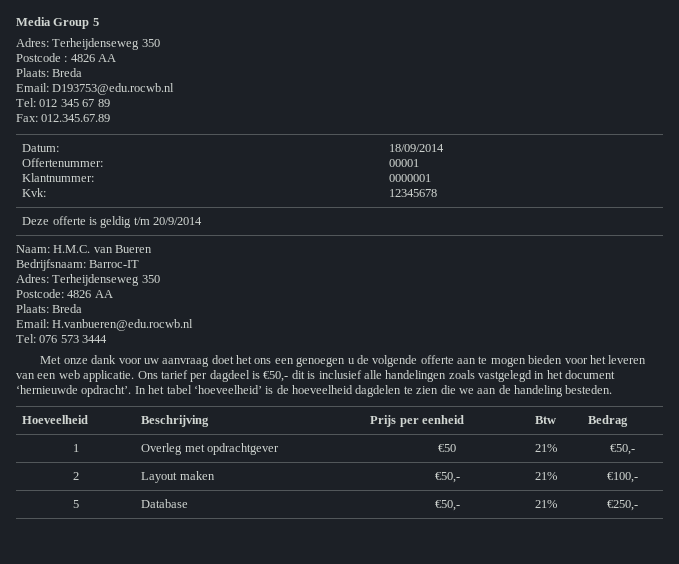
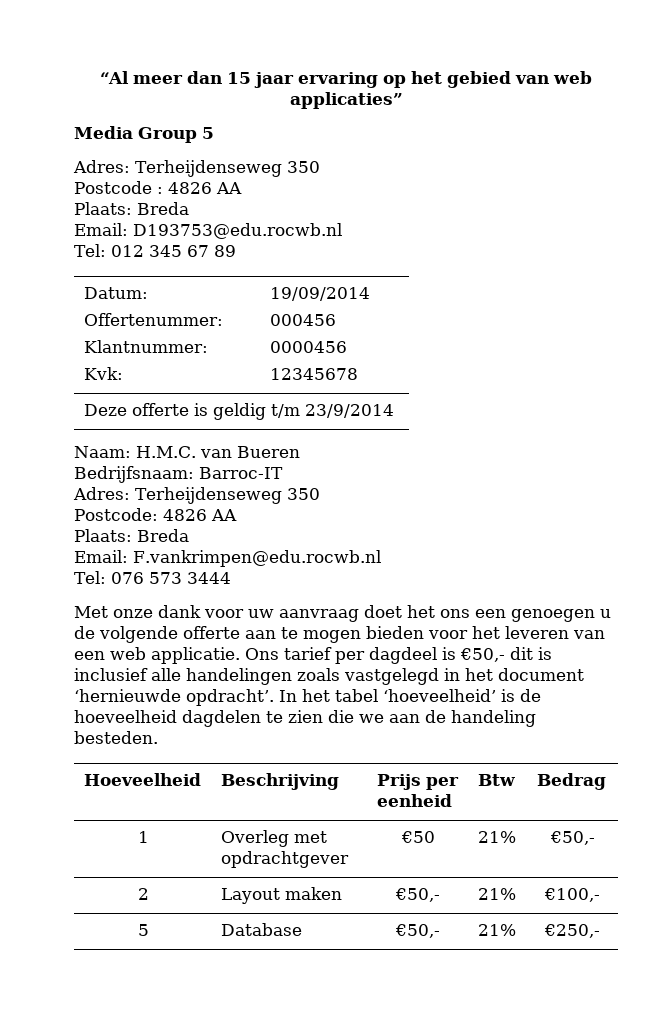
+ “Al meer dan 15 jaar ervaring op het gebied van web applicaties”
- Fax: 012.345.67.89
  Datum:
  Offertenummer:
  Klantnummer:
- Kvk: | 18/09/2014
- 00001
- 0000001
+ Kvk: | 19/09/2014
+ 000456
+ 0000456
- Deze offerte is geldig t/m 20/9/2014
+ Deze offerte is geldig t/m 23/9/2014
- Email: H.vanbueren@edu.rocwb.nl
+ Email: F.vankrimpen@edu.rocwb.nl

